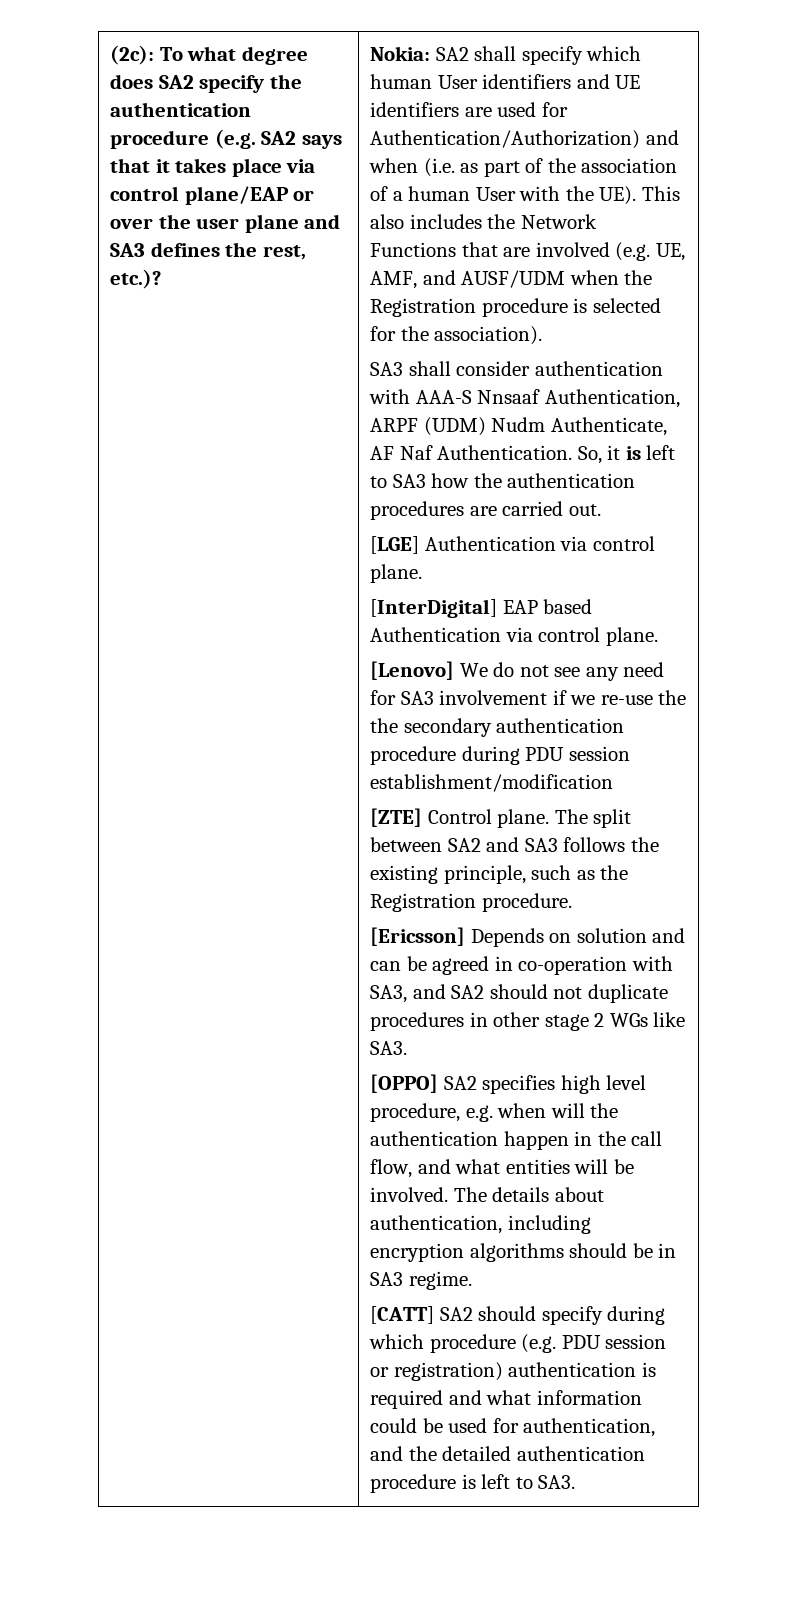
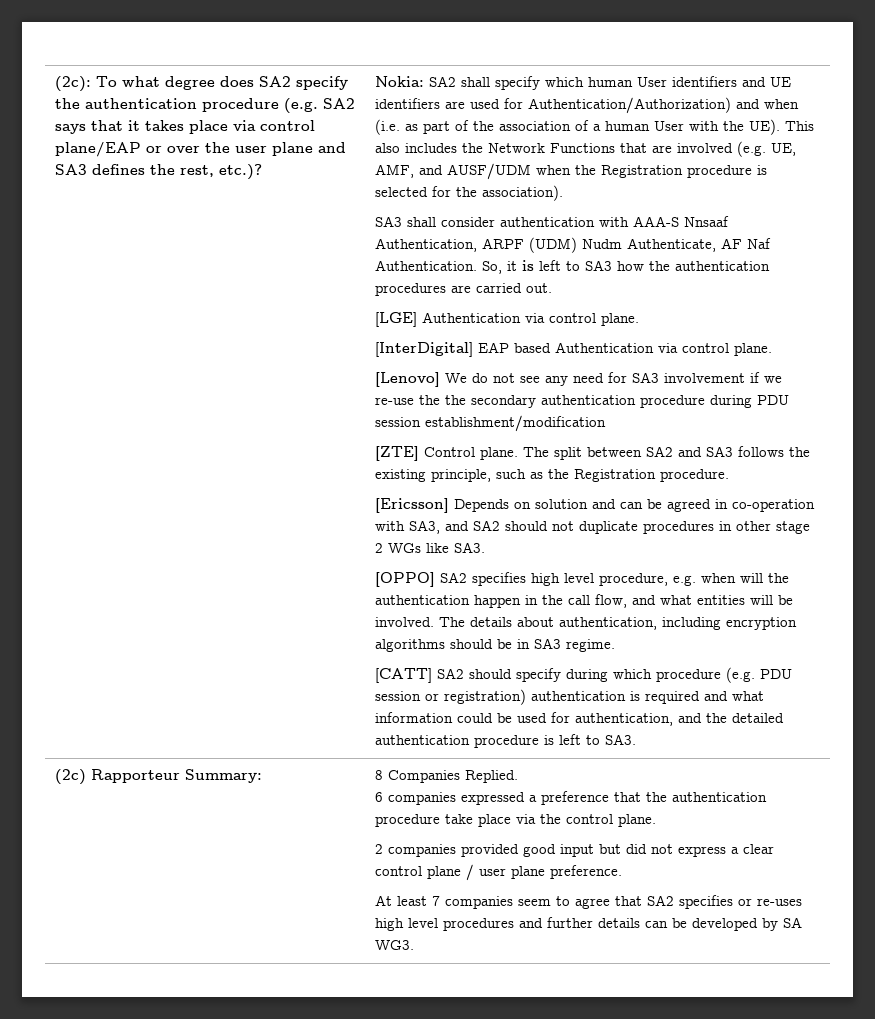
+ (2c) Rapporteur Summary: | 8 Companies Replied.
+ 6 companies expressed a preference that the authentication procedure take place via the control plane.
+ 2 companies provided good input but did not express a clear control plane / user plane preference.
+ At least 7 companies seem to agree that SA2 specifies or re-uses high level procedures and further details can be developed by SA WG3.

